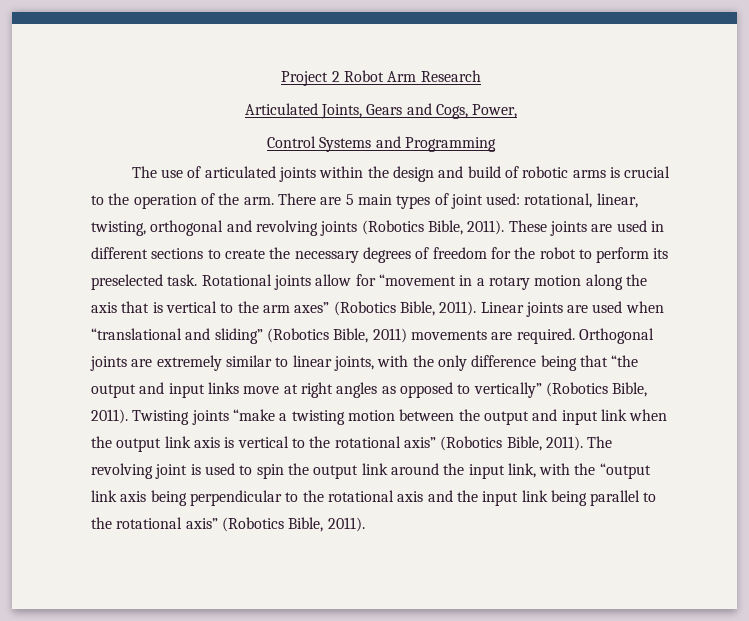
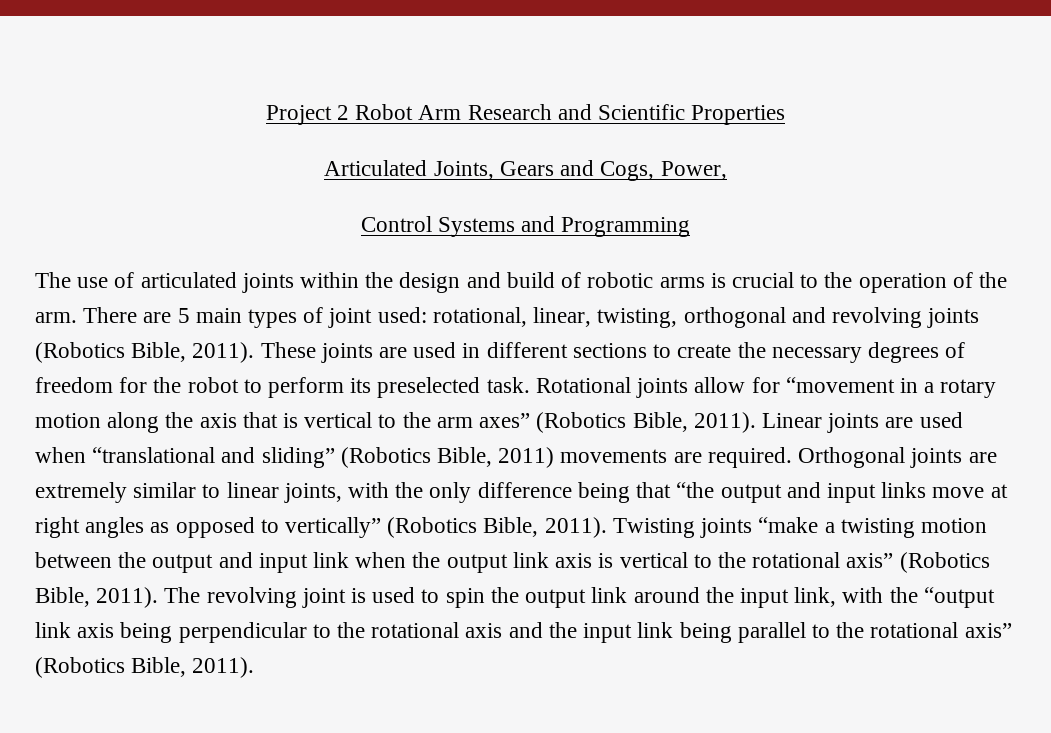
- Project 2 Robot Arm Research
+ Project 2 Robot Arm Research and Scientific Properties

